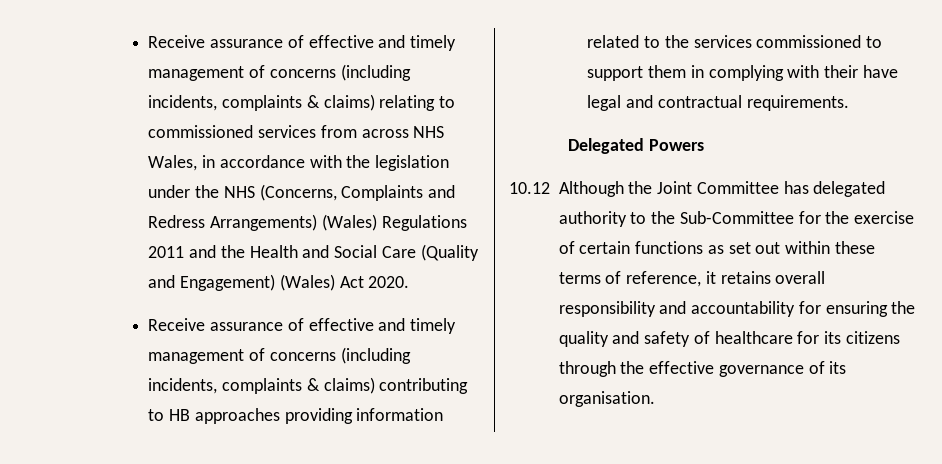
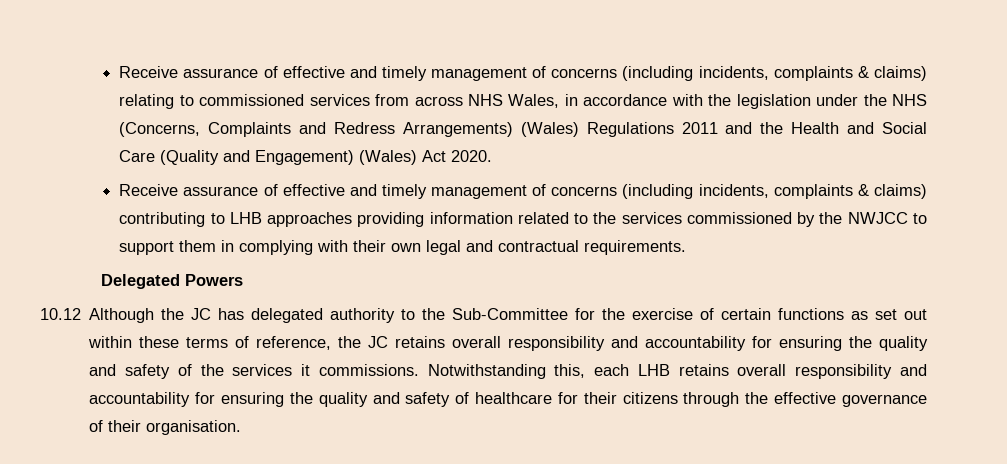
- Receive assurance of effective and timely management of concerns (including incidents, complaints & claims) contributing to HB approaches providing information related to the services commissioned to support them in complying with their have legal and contractual requirements.
+ Receive assurance of effective and timely management of concerns (including incidents, complaints & claims) contributing to LHB approaches providing information related to the services commissioned by the NWJCC to support them in complying with their own legal and contractual requirements.
- 10.12 Although the Joint Committee has delegated authority to the Sub-Committee for the exercise of certain functions as set out within these terms of reference, it retains overall responsibility and accountability for ensuring the quality and safety of healthcare for its citizens through the effective governance of its organisation.
+ 10.12 Although the JC has delegated authority to the Sub-Committee for the exercise of certain functions as set out within these terms of reference, the JC retains overall responsibility and accountability for ensuring the quality and safety of the services it commissions. Notwithstanding this, each LHB retains overall responsibility and accountability for ensuring the quality and safety of healthcare for their citizens through the effective governance of their organisation.

